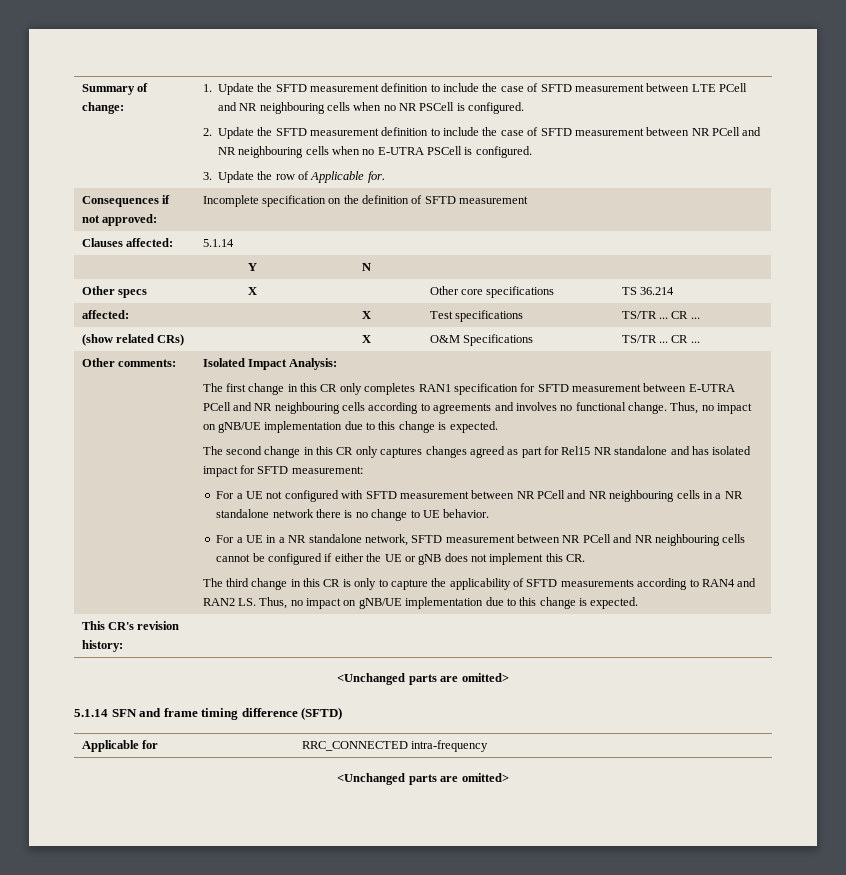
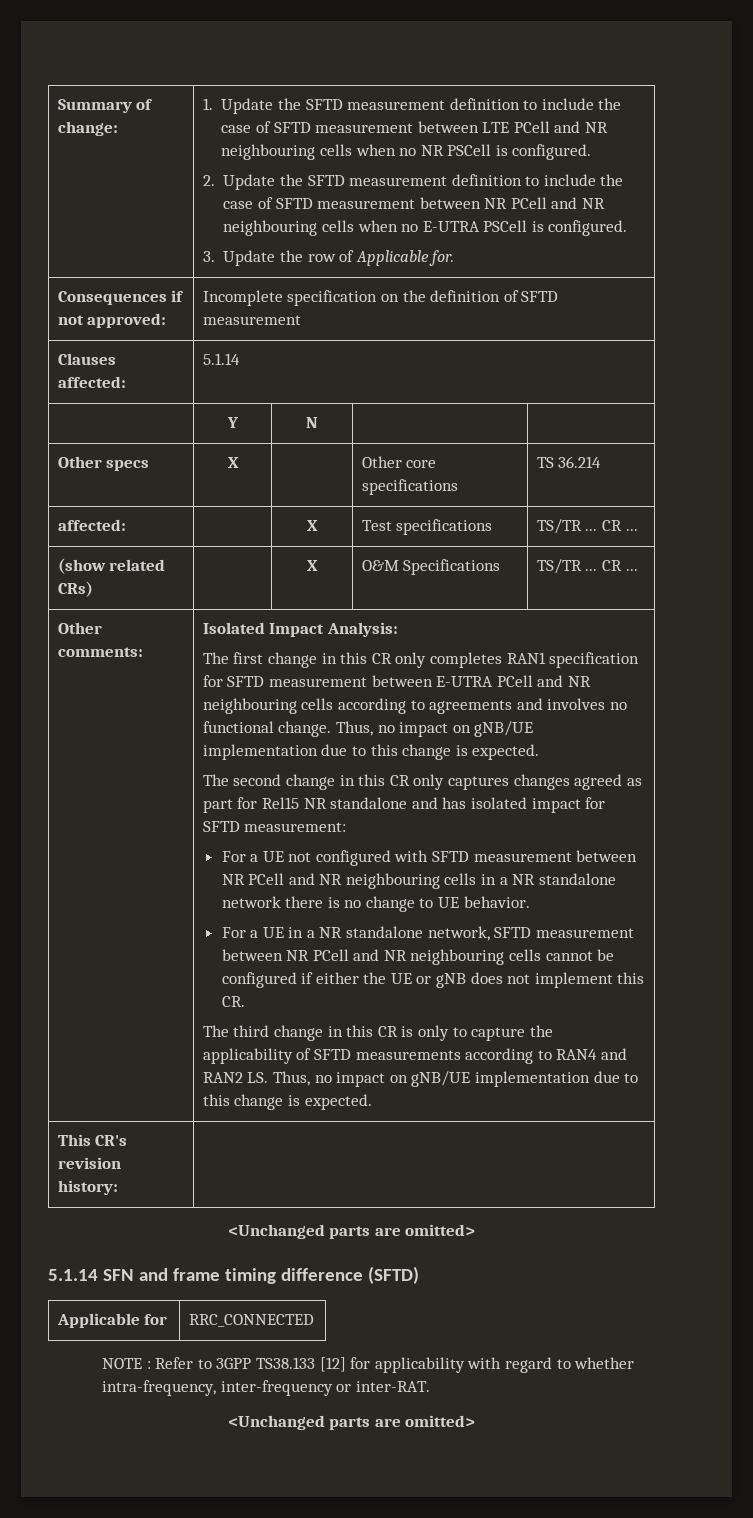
- Applicable for | RRC_CONNECTED intra-frequency
+ Applicable for | RRC_CONNECTED
+ NOTE : Refer to 3GPP TS38.133 [12] for applicability with regard to whether intra-frequency, inter-frequency or inter-RAT.

